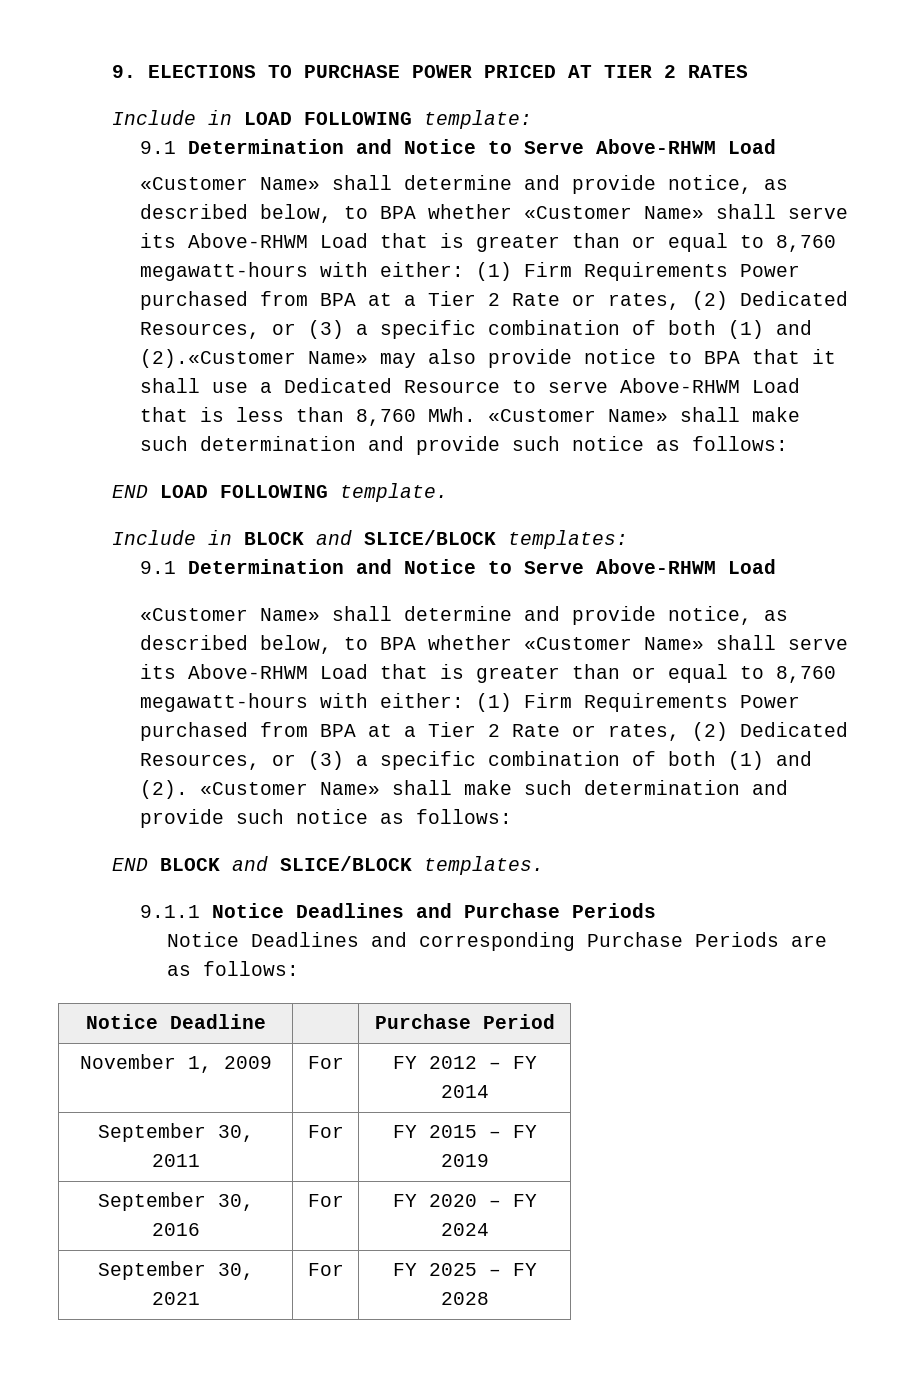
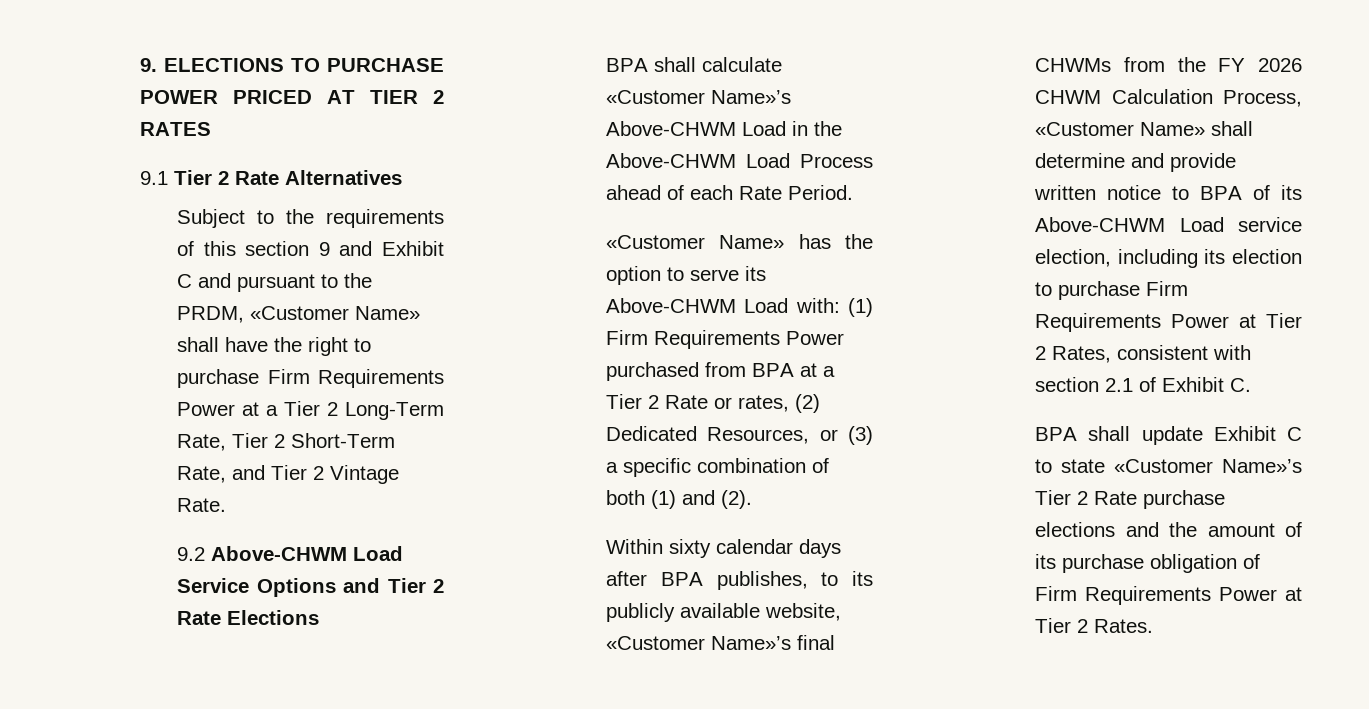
- Include in LOAD FOLLOWING template:
- 9.1 Determination and Notice to Serve Above-RHWM Load
- «Customer Name» shall determine and provide notice, as described below, to BPA whether «Customer Name» shall serve its Above-RHWM Load that is greater than or equal to 8,760 megawatt-hours with either: (1) Firm Requirements Power purchased from BPA at a Tier 2 Rate or rates, (2) Dedicated Resources, or (3) a specific combination of both (1) and (2).«Customer Name» may also provide notice to BPA that it shall use a Dedicated Resource to serve Above-RHWM Load that is less than 8,760 MWh. «Customer Name» shall make such determination and provide such notice as follows:
- END LOAD FOLLOWING template.
- Include in BLOCK and SLICE/BLOCK templates:
- 9.1 Determination and Notice to Serve Above-RHWM Load
- «Customer Name» shall determine and provide notice, as described below, to BPA whether «Customer Name» shall serve its Above-RHWM Load that is greater than or equal to 8,760 megawatt-hours with either: (1) Firm Requirements Power purchased from BPA at a Tier 2 Rate or rates, (2) Dedicated Resources, or (3) a specific combination of both (1) and (2). «Customer Name» shall make such determination and provide such notice as follows:
- END BLOCK and SLICE/BLOCK templates.
- 9.1.1 Notice Deadlines and Purchase Periods
- Notice Deadlines and corresponding Purchase Periods are as follows:
- Notice Deadline | | Purchase Period
- November 1, 2009 | For | FY 2012 – FY 2014
- September 30, 2011 | For | FY 2015 – FY 2019
- September 30, 2016 | For | FY 2020 – FY 2024
- September 30, 2021 | For | FY 2025 – FY 2028
+ 9.1 Tier 2 Rate Alternatives
+ Subject to the requirements of this section 9 and Exhibit C and pursuant to the PRDM, «Customer Name» shall have the right to purchase Firm Requirements Power at a Tier 2 Long-Term Rate, Tier 2 Short-Term Rate, and Tier 2 Vintage Rate.
+ 9.2 Above-CHWM Load Service Options and Tier 2 Rate Elections
+ BPA shall calculate «Customer Name»’s Above-CHWM Load in the Above-CHWM Load Process ahead of each Rate Period.
+ «Customer Name» has the option to serve its Above-CHWM Load with: (1) Firm Requirements Power purchased from BPA at a Tier 2 Rate or rates, (2) Dedicated Resources, or (3) a specific combination of both (1) and (2).
+ Within sixty calendar days after BPA publishes, to its publicly available website, «Customer Name»’s final CHWMs from the FY 2026 CHWM Calculation Process, «Customer Name» shall determine and provide written notice to BPA of its Above-CHWM Load service election, including its election to purchase Firm Requirements Power at Tier 2 Rates, consistent with section 2.1 of Exhibit C.
+ BPA shall update Exhibit C to state «Customer Name»’s Tier 2 Rate purchase elections and the amount of its purchase obligation of Firm Requirements Power at Tier 2 Rates.

